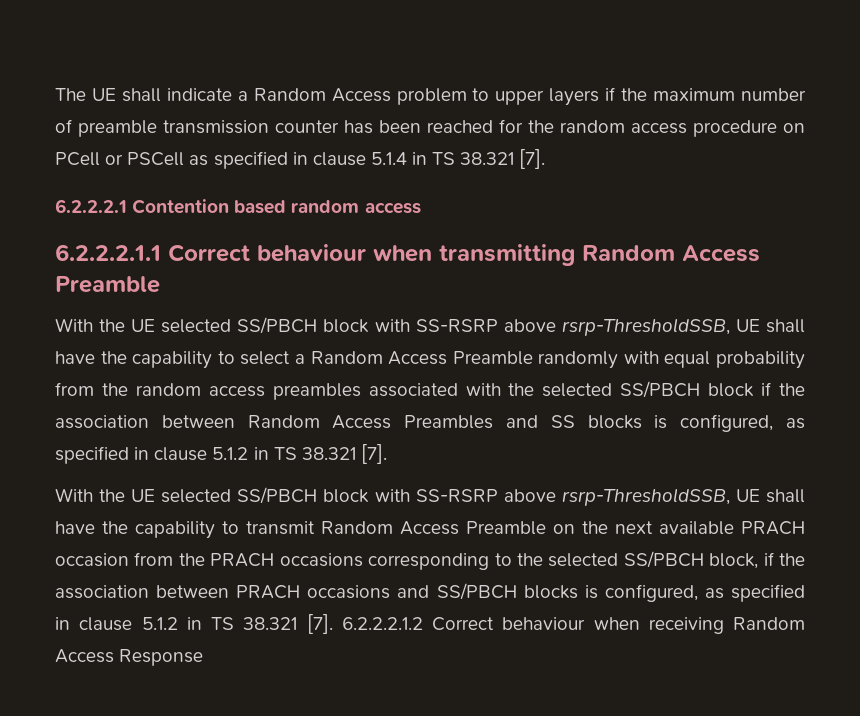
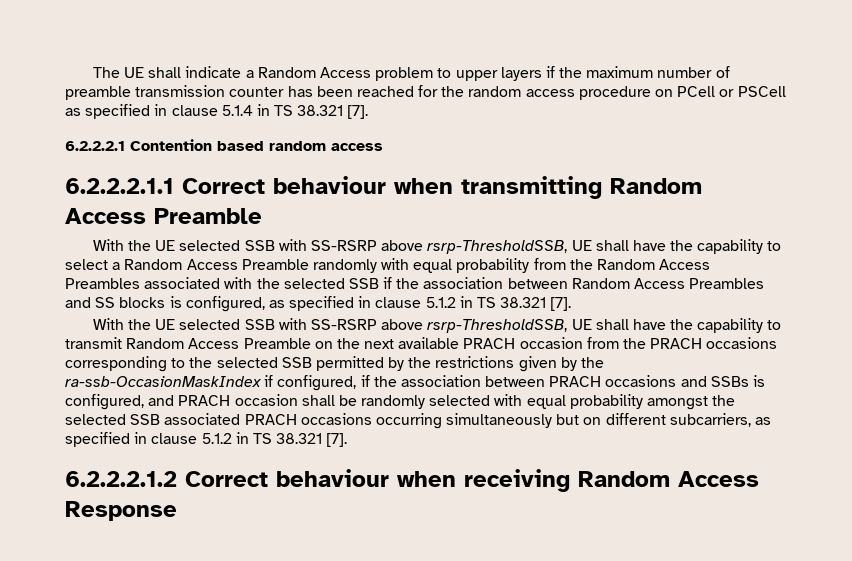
- With the UE selected SS/PBCH block with SS-RSRP above rsrp-ThresholdSSB, UE shall have the capability to select a Random Access Preamble randomly with equal probability from the random access preambles associated with the selected SS/PBCH block if the association between Random Access Preambles and SS blocks is configured, as specified in clause 5.1.2 in TS 38.321 [7].
+ With the UE selected SSB with SS-RSRP above rsrp-ThresholdSSB, UE shall have the capability to select a Random Access Preamble randomly with equal probability from the Random Access Preambles associated with the selected SSB if the association between Random Access Preambles and SS blocks is configured, as specified in clause 5.1.2 in TS 38.321 [7].
- With the UE selected SS/PBCH block with SS-RSRP above rsrp-ThresholdSSB, UE shall have the capability to transmit Random Access Preamble on the next available PRACH occasion from the PRACH occasions corresponding to the selected SS/PBCH block, if the association between PRACH occasions and SS/PBCH blocks is configured, as specified in clause 5.1.2 in TS 38.321 [7]. 6.2.2.2.1.2 Correct behaviour when receiving Random Access Response
+ With the UE selected SSB with SS-RSRP above rsrp-ThresholdSSB, UE shall have the capability to transmit Random Access Preamble on the next available PRACH occasion from the PRACH occasions corresponding to the selected SSB permitted by the restrictions given by the ra-ssb-OccasionMaskIndex if configured, if the association between PRACH occasions and SSBs is configured, and PRACH occasion shall be randomly selected with equal probability amongst the selected SSB associated PRACH occasions occurring simultaneously but on different subcarriers, as specified in clause 5.1.2 in TS 38.321 [7].
+ 6.2.2.2.1.2 Correct behaviour when receiving Random Access Response

